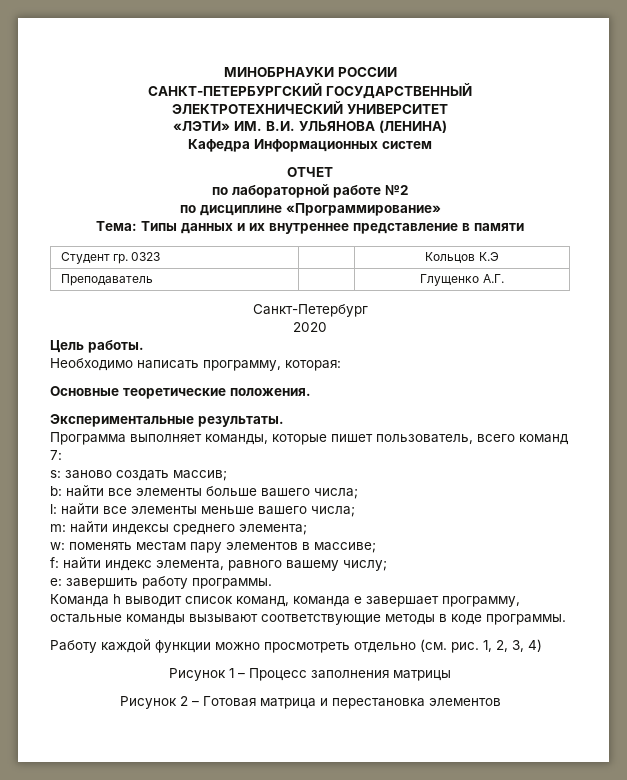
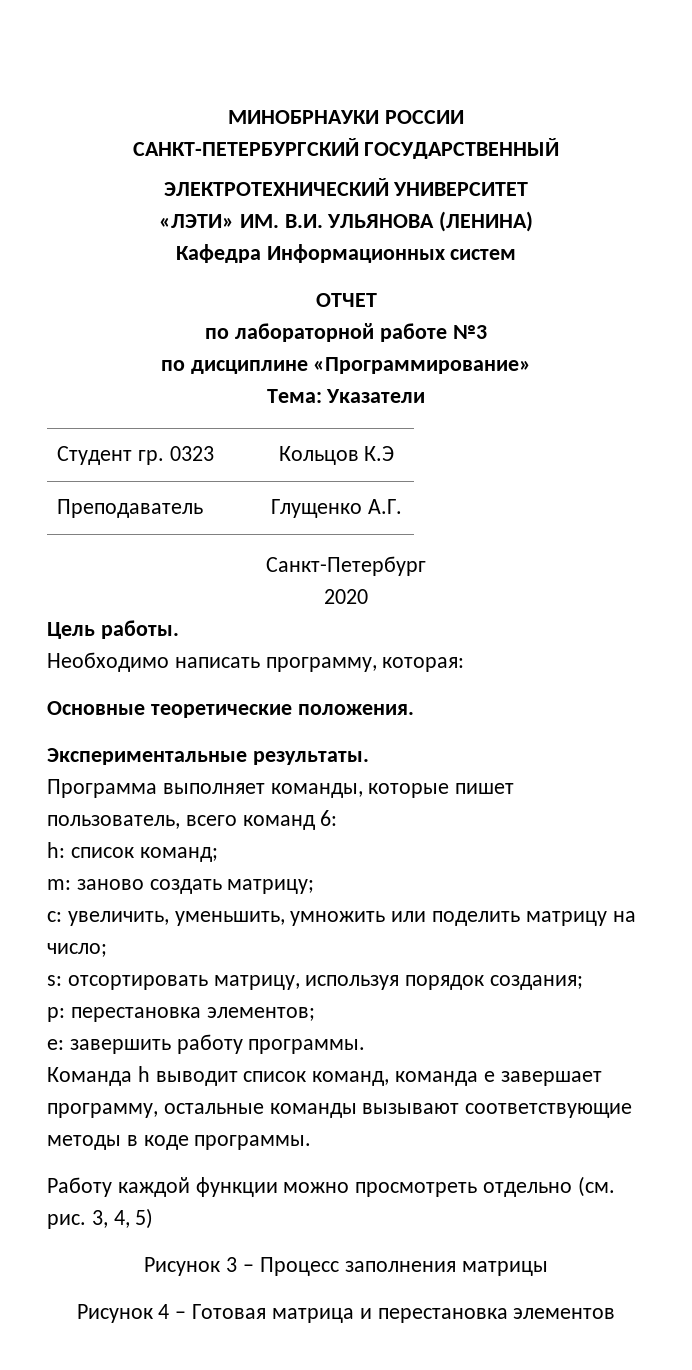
- по лабораторной работе №2
+ по лабораторной работе №3
- Тема: Типы данных и их внутреннее представление в памяти
+ Тема: Указатели
- Программа выполняет команды, которые пишет пользователь, всего команд 7:
- s: заново создать массив;
- b: найти все элементы больше вашего числа;
- l: найти все элементы меньше вашего числа;
- m: найти индексы среднего элемента;
- w: поменять местам пару элементов в массиве;
- f: найти индекс элемента, равного вашему числу;
+ Программа выполняет команды, которые пишет пользователь, всего команд 6:
+ h: список команд;
+ m: заново создать матрицу;
+ c: увеличить, уменьшить, умножить или поделить матрицу на число;
+ s: отсортировать матрицу, используя порядок создания;
+ p: перестановка элементов;
- 1, 2, 3, 4)
- Рисунок 1 – Процесс заполнения матрицы
+ 3, 4, 5)
+ Рисунок 3 – Процесс заполнения матрицы
- Рисунок 2 – Готовая матрица и перестановка элементов
+ Рисунок 4 – Готовая матрица и перестановка элементов

